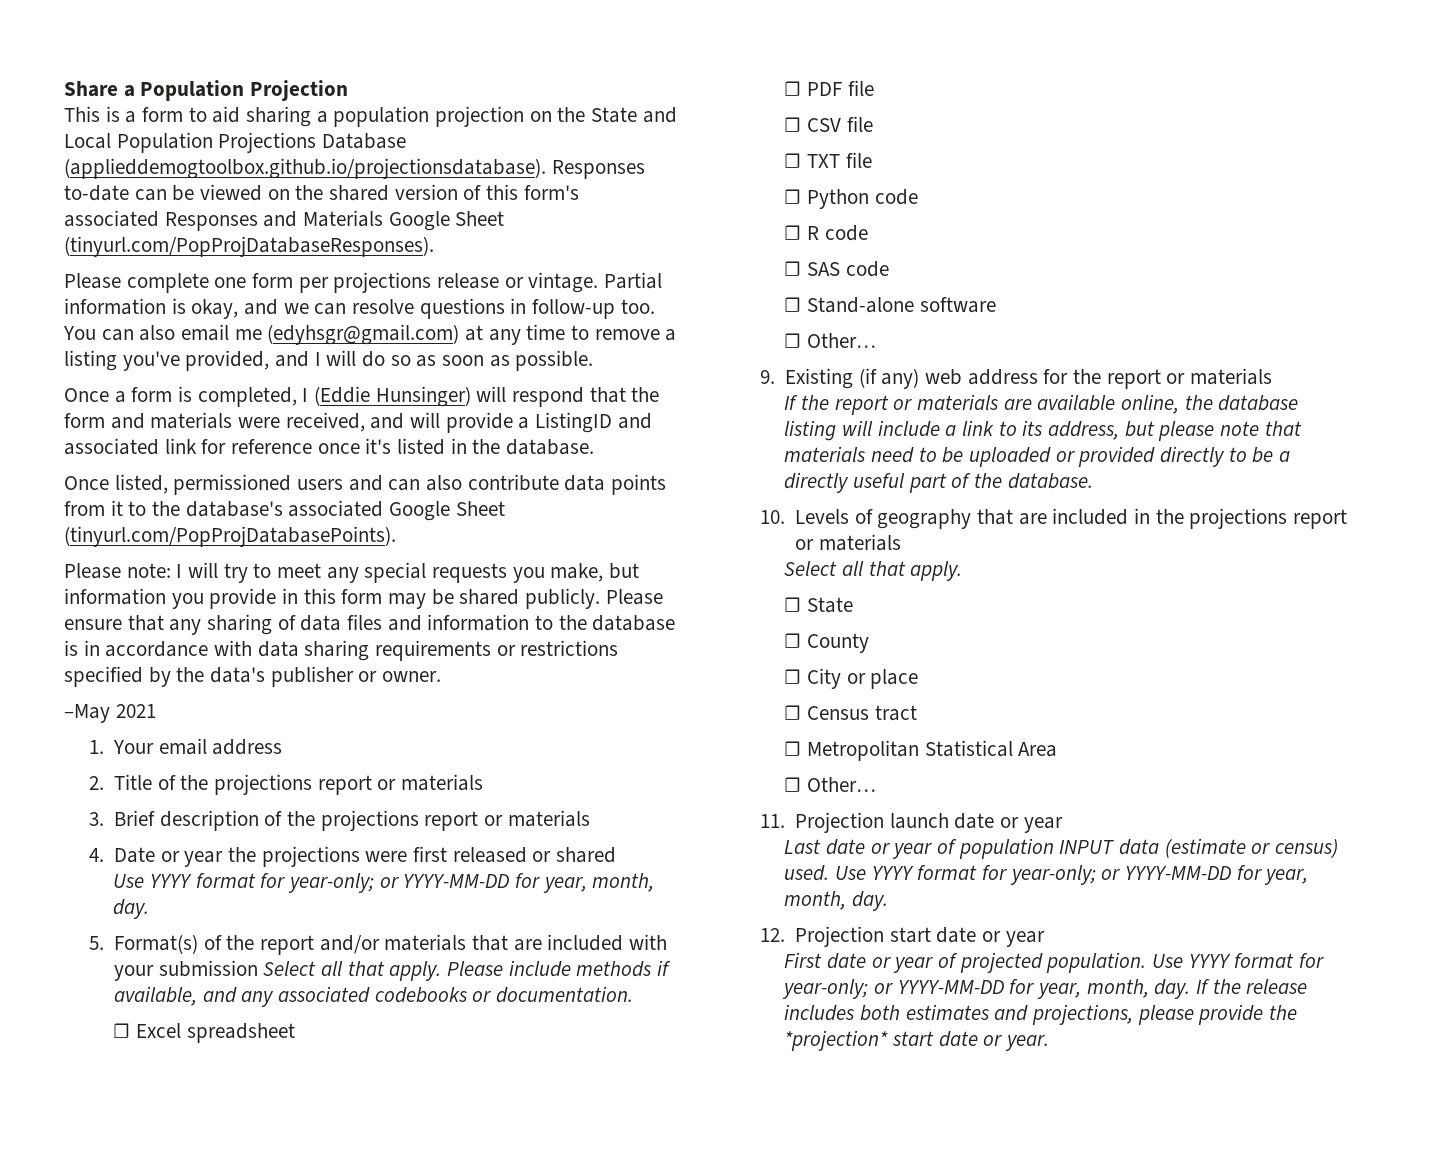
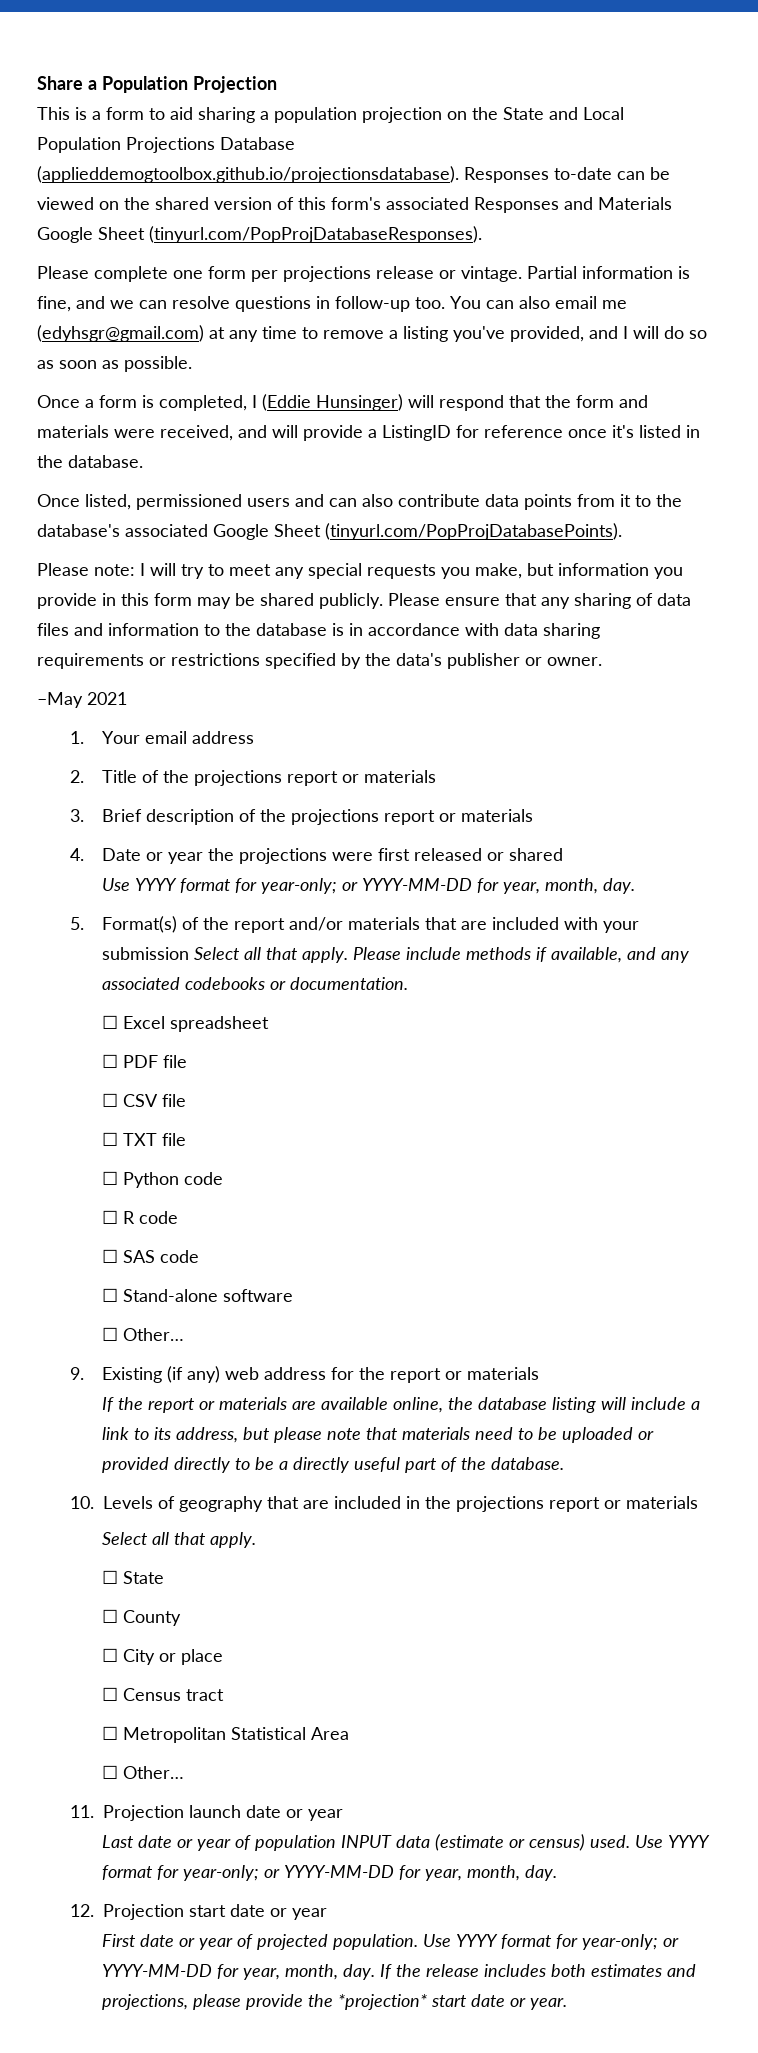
- Partial information is okay, and we can resolve questions in follow-up too.
+ Partial information is fine, and we can resolve questions in follow-up too.
- Once a form is completed, I (Eddie Hunsinger) will respond that the form and materials were received, and will provide a ListingID and associated link for reference once it's listed in the database.
+ Once a form is completed, I (Eddie Hunsinger) will respond that the form and materials were received, and will provide a ListingID for reference once it's listed in the database.

